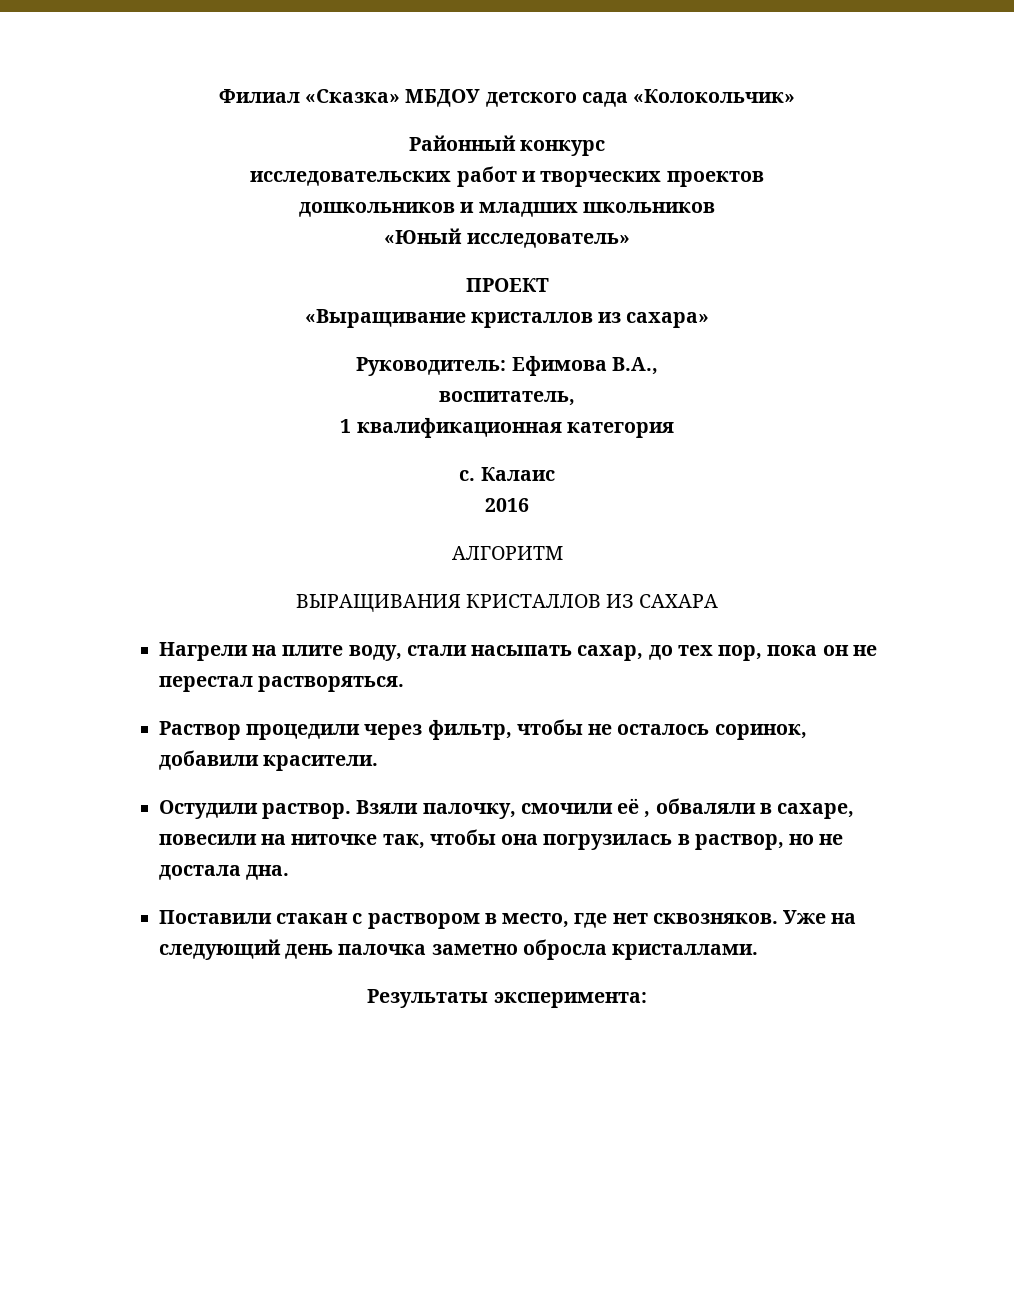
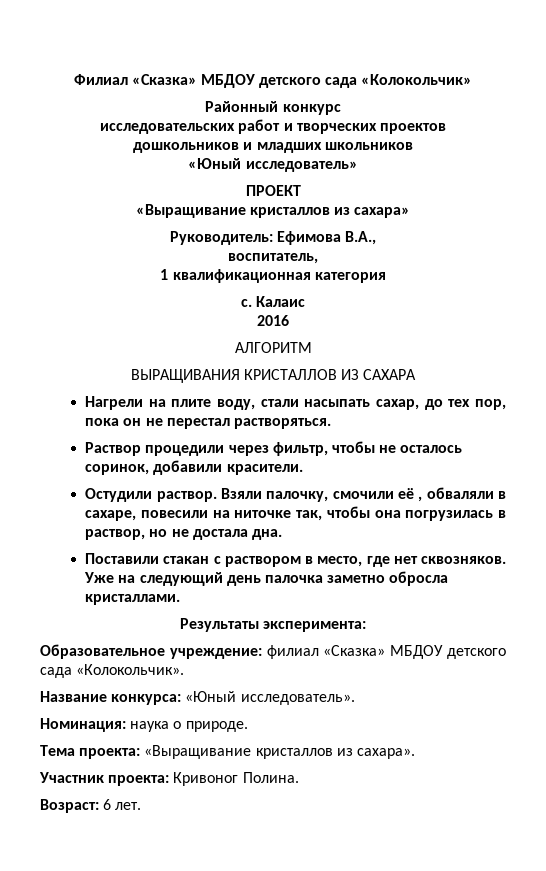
+ Образовательное учреждение: филиал «Сказка» МБДОУ детского сада «Колокольчик».
+ Название конкурса: «Юный исследователь».
+ Номинация: наука о природе.
+ Тема проекта: «Выращивание кристаллов из сахара».
+ Участник проекта: Кривоног Полина.
+ Возраст: 6 лет.

